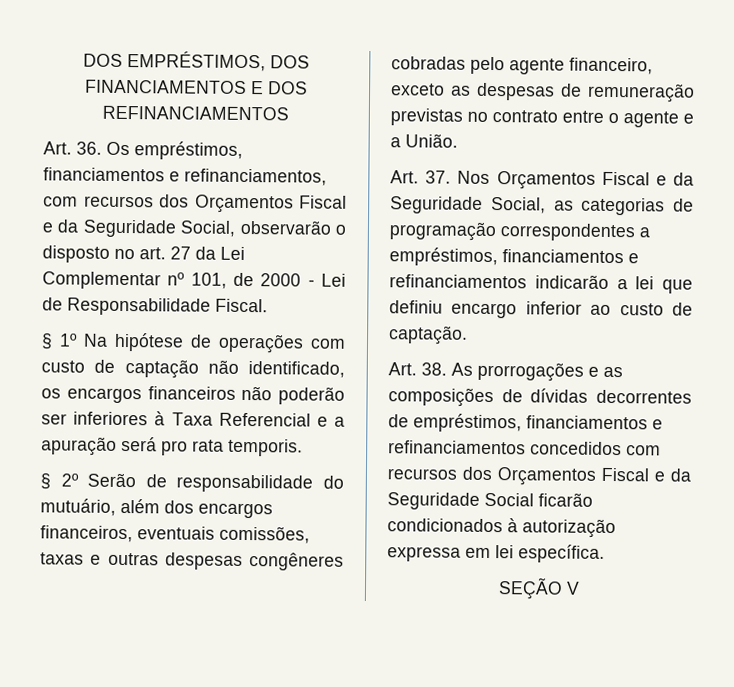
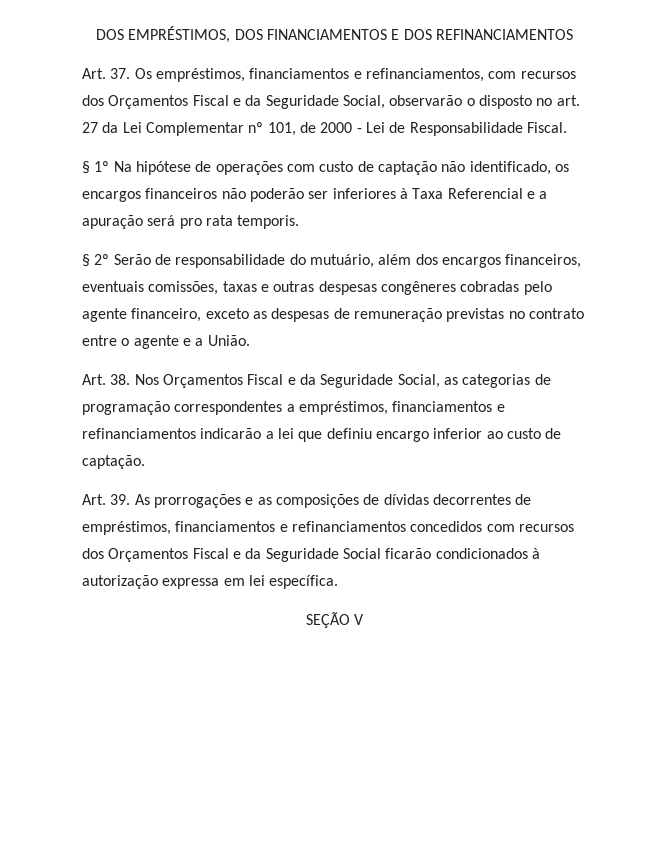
- Art. 36. Os empréstimos, financiamentos e refinanciamentos, com recursos dos Orçamentos Fiscal e da Seguridade Social, observarão o disposto no art. 27 da Lei Complementar nº 101, de 2000 - Lei de Responsabilidade Fiscal.
+ Art. 37. Os empréstimos, financiamentos e refinanciamentos, com recursos dos Orçamentos Fiscal e da Seguridade Social, observarão o disposto no art. 27 da Lei Complementar nº 101, de 2000 - Lei de Responsabilidade Fiscal.
- Art. 37. Nos Orçamentos Fiscal e da Seguridade Social, as categorias de programação correspondentes a empréstimos, financiamentos e refinanciamentos indicarão a lei que definiu encargo inferior ao custo de captação.
+ Art. 38. Nos Orçamentos Fiscal e da Seguridade Social, as categorias de programação correspondentes a empréstimos, financiamentos e refinanciamentos indicarão a lei que definiu encargo inferior ao custo de captação.
- Art. 38. As prorrogações e as composições de dívidas decorrentes de empréstimos, financiamentos e refinanciamentos concedidos com recursos dos Orçamentos Fiscal e da Seguridade Social ficarão condicionados à autorização expressa em lei específica.
+ Art. 39. As prorrogações e as composições de dívidas decorrentes de empréstimos, financiamentos e refinanciamentos concedidos com recursos dos Orçamentos Fiscal e da Seguridade Social ficarão condicionados à autorização expressa em lei específica.

